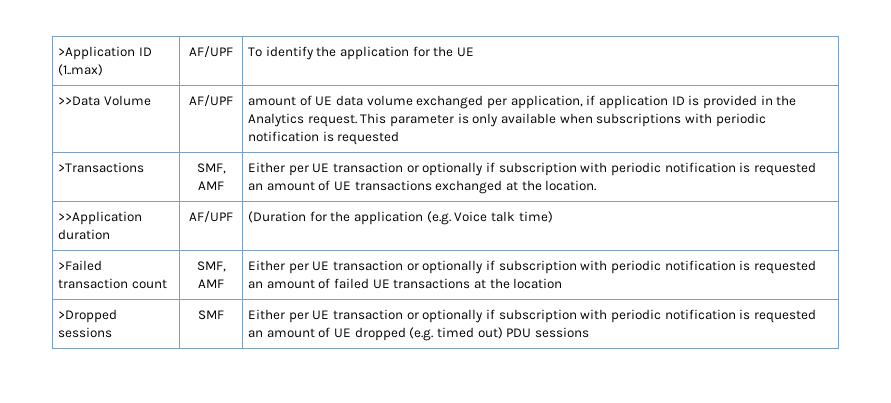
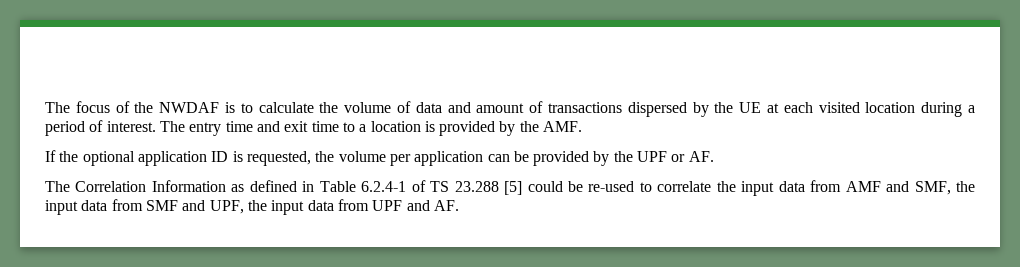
- >Application ID (1..max) | AF/UPF | To identify the application for the UE
- >>Data Volume | AF/UPF | amount of UE data volume exchanged per application, if application ID is provided in the Analytics request. This parameter is only available when subscriptions with periodic notification is requested
- >Transactions | SMF, AMF | Either per UE transaction or optionally if subscription with periodic notification is requested an amount of UE transactions exchanged at the location.
- >>Application duration | AF/UPF | (Duration for the application (e.g. Voice talk time)
- >Failed transaction count | SMF, AMF | Either per UE transaction or optionally if subscription with periodic notification is requested an amount of failed UE transactions at the location
- >Dropped sessions | SMF | Either per UE transaction or optionally if subscription with periodic notification is requested an amount of UE dropped (e.g. timed out) PDU sessions
+ The focus of the NWDAF is to calculate the volume of data and amount of transactions dispersed by the UE at each visited location during a period of interest. The entry time and exit time to a location is provided by the AMF.
+ If the optional application ID is requested, the volume per application can be provided by the UPF or AF.
+ The Correlation Information as defined in Table 6.2.4-1 of TS 23.288 [5] could be re-used to correlate the input data from AMF and SMF, the input data from SMF and UPF, the input data from UPF and AF.

